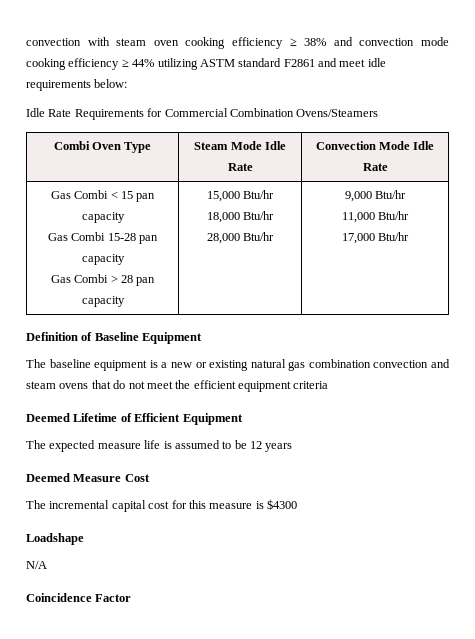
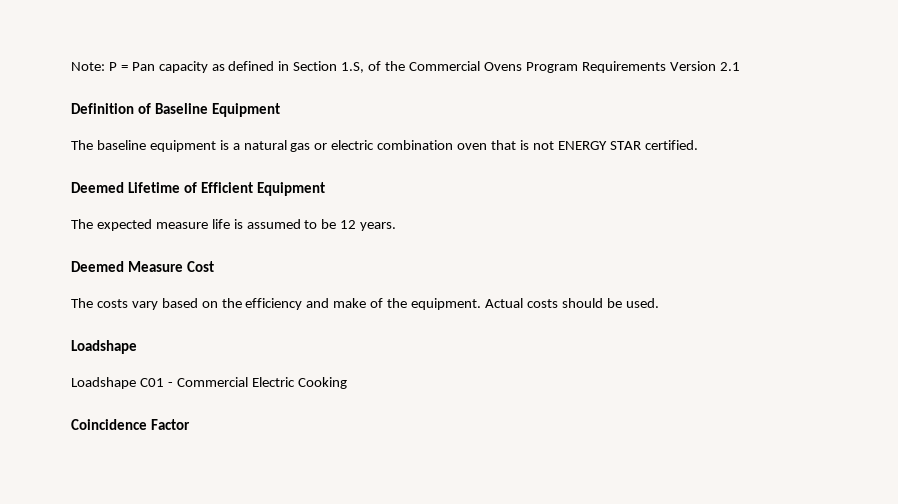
- convection with steam oven cooking efficiency ≥ 38% and convection mode cooking efficiency ≥ 44% utilizing ASTM standard F2861 and meet idle requirements below:
- Idle Rate Requirements for Commercial Combination Ovens/Steamers
- Combi Oven Type | Steam Mode Idle Rate | Convection Mode Idle Rate
- Gas Combi < 15 pan capacity
- Gas Combi 15-28 pan capacity
- Gas Combi > 28 pan capacity | 15,000 Btu/hr
- 18,000 Btu/hr
- 28,000 Btu/hr | 9,000 Btu/hr
- 11,000 Btu/hr
- 17,000 Btu/hr
+ Note: P = Pan capacity as defined in Section 1.S, of the Commercial Ovens Program Requirements Version 2.1
- The baseline equipment is a new or existing natural gas combination convection and steam ovens that do not meet the efficient equipment criteria
+ The baseline equipment is a natural gas or electric combination oven that is not ENERGY STAR certified.
- The expected measure life is assumed to be 12 years
+ The expected measure life is assumed to be 12 years.
- The incremental capital cost for this measure is $4300
+ The costs vary based on the efficiency and make of the equipment. Actual costs should be used.
  Loadshape
- N/A
+ Loadshape C01 - Commercial Electric Cooking

